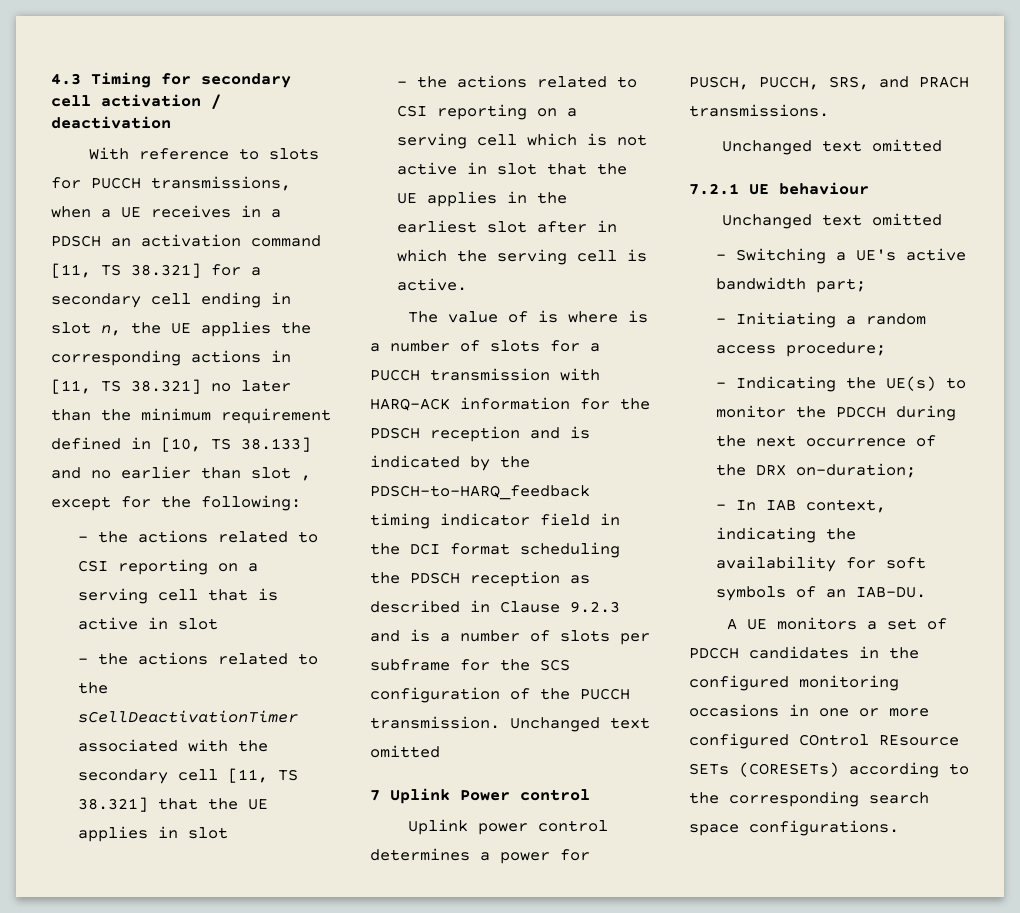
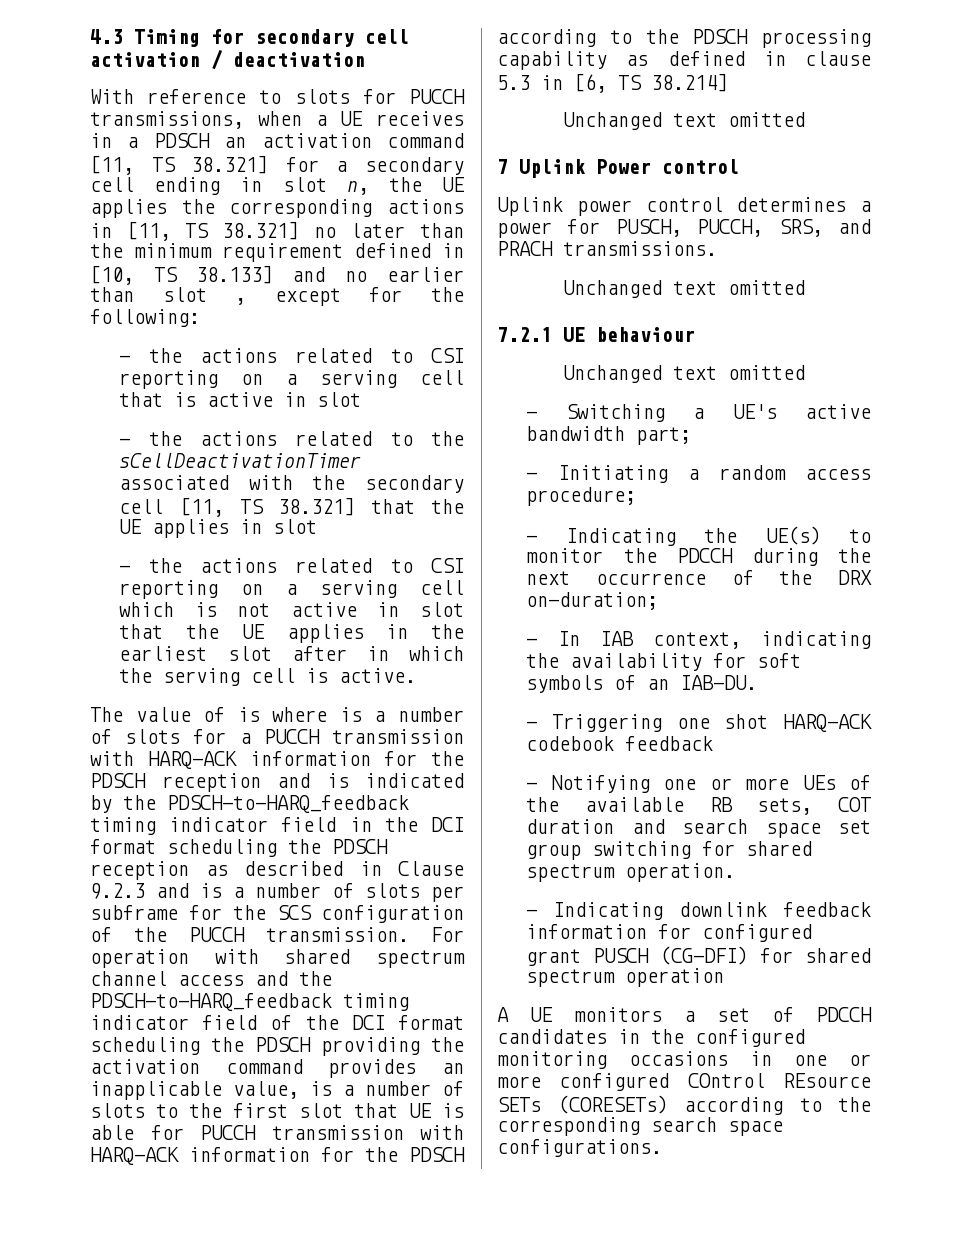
- The value of is where is a number of slots for a PUCCH transmission with HARQ-ACK information for the PDSCH reception and is indicated by the PDSCH-to-HARQ_feedback timing indicator field in the DCI format scheduling the PDSCH reception as described in Clause 9.2.3 and is a number of slots per subframe for the SCS configuration of the PUCCH transmission. Unchanged text omitted
+ The value of is where is a number of slots for a PUCCH transmission with HARQ-ACK information for the PDSCH reception and is indicated by the PDSCH-to-HARQ_feedback timing indicator field in the DCI format scheduling the PDSCH reception as described in Clause 9.2.3 and is a number of slots per subframe for the SCS configuration of the PUCCH transmission. For operation with shared spectrum channel access and the PDSCH-to-HARQ_feedback timing indicator field of the DCI format scheduling the PDSCH providing the activation command provides an inapplicable value, is a number of slots to the first slot that UE is able for PUCCH transmission with HARQ-ACK information for the PDSCH according to the PDSCH processing capability as defined in clause 5.3 in [6, TS 38.214]
+ Unchanged text omitted
+ - Triggering one shot HARQ-ACK codebook feedback
+ - Notifying one or more UEs of the available RB sets, COT duration and search space set group switching for shared spectrum operation.
+ - Indicating downlink feedback information for configured grant PUSCH (CG-DFI) for shared spectrum operation

